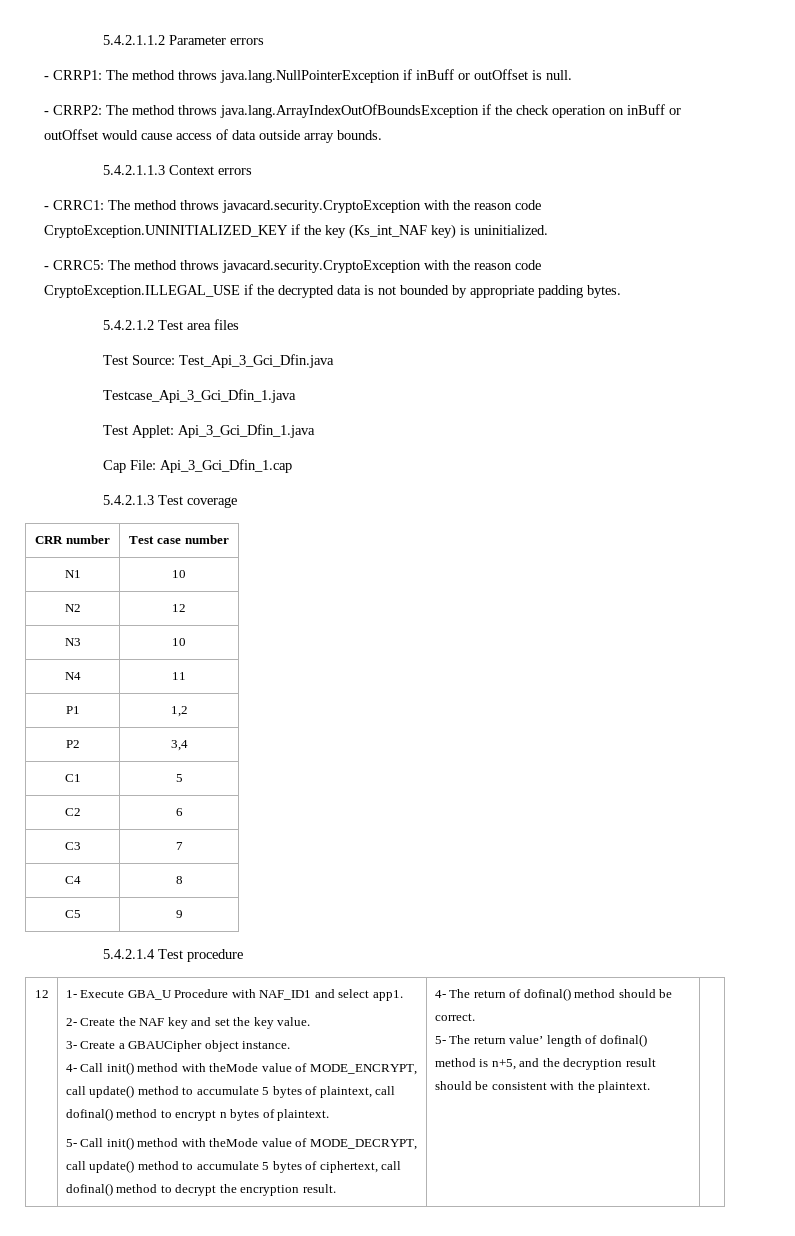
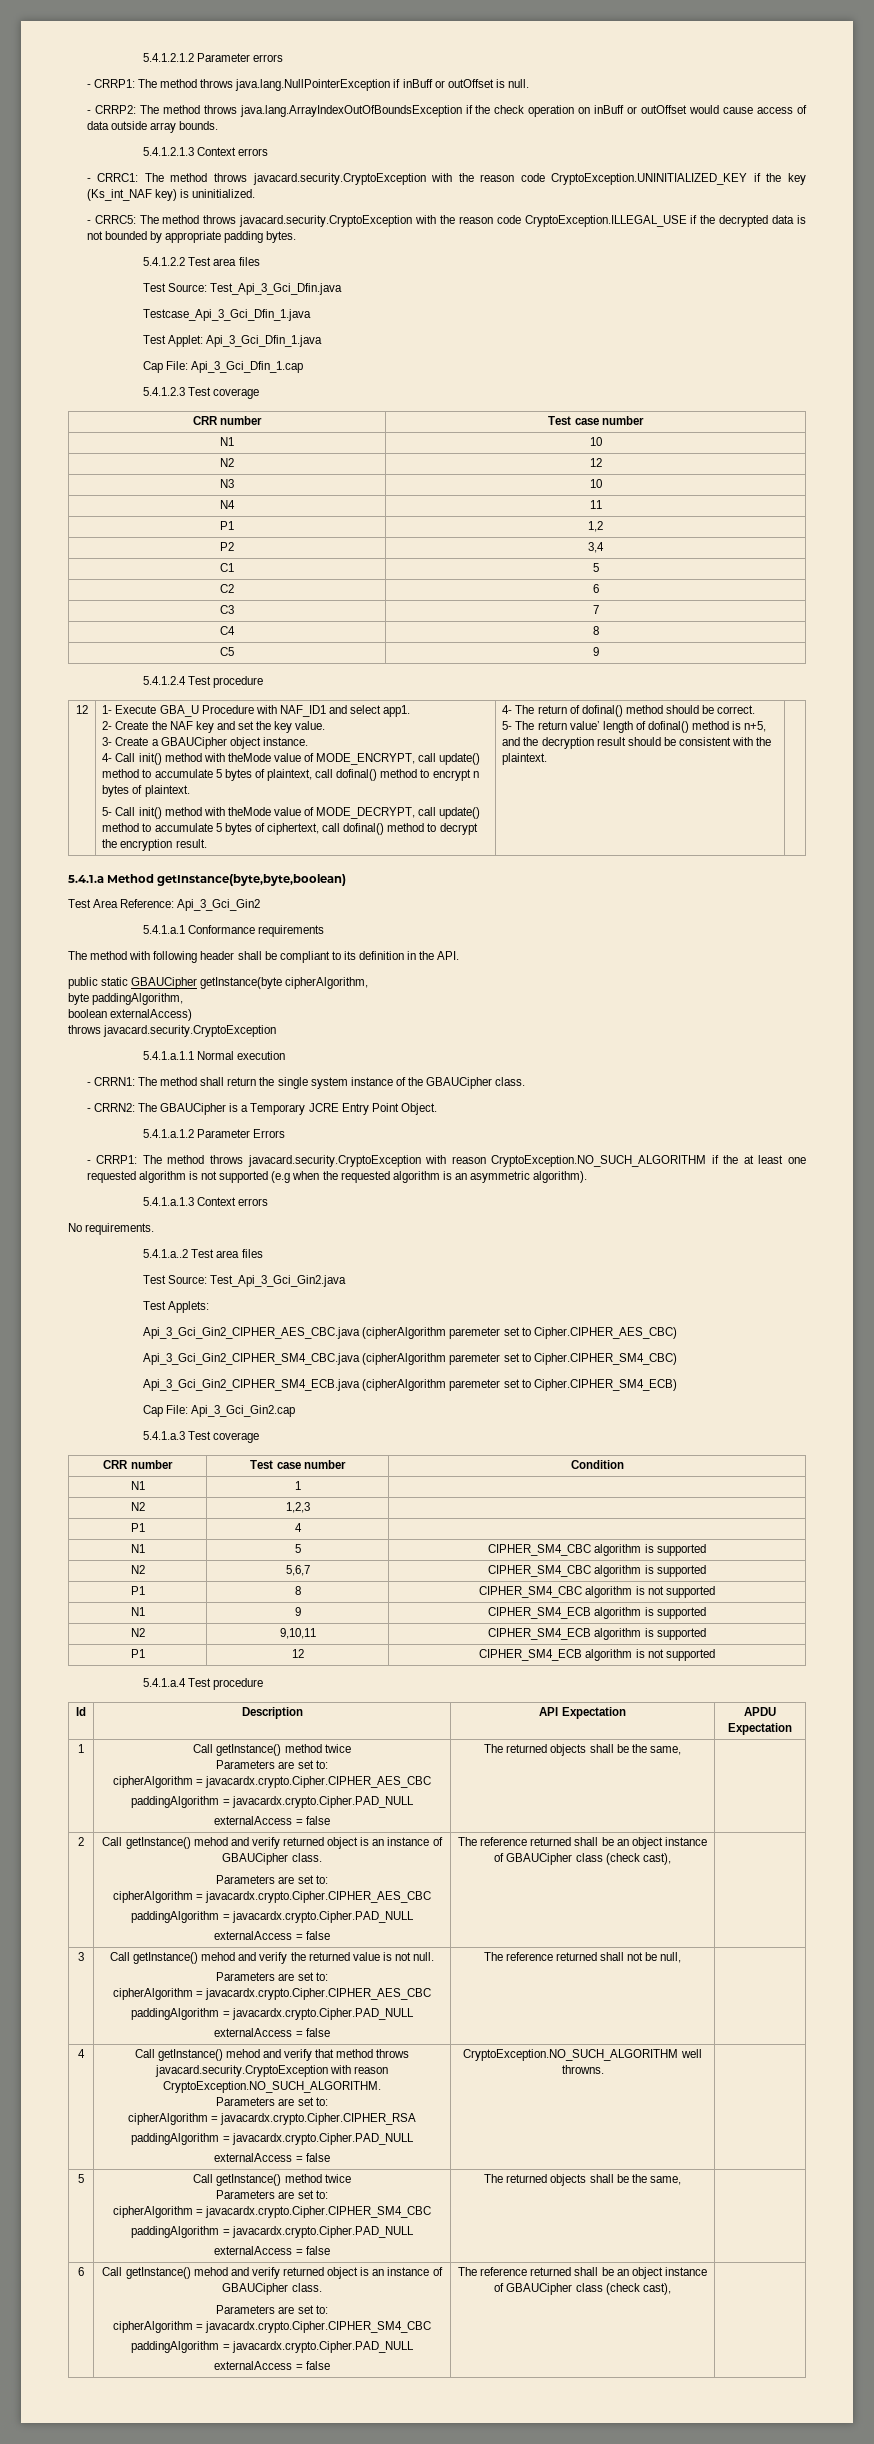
- 5.4.2.1.1.2 Parameter errors
+ 5.4.1.2.1.2 Parameter errors
- 5.4.2.1.1.3 Context errors
+ 5.4.1.2.1.3 Context errors
- 5.4.2.1.2 Test area files
+ 5.4.1.2.2 Test area files
- 5.4.2.1.3 Test coverage
+ 5.4.1.2.3 Test coverage
- 5.4.2.1.4 Test procedure
+ 5.4.1.2.4 Test procedure
+ 5.4.1.a Method getInstance(byte,byte,boolean)
+ Test Area Reference: Api_3_Gci_Gin2
+ 5.4.1.a.1 Conformance requirements
+ The method with following header shall be compliant to its definition in the API.
+ public static GBAUCipher getInstance(byte cipherAlgorithm,
+ byte paddingAlgorithm,
+ boolean externalAccess)
+ throws javacard.security.CryptoException
+ 5.4.1.a.1.1 Normal execution
+ - CRRN1: The method shall return the single system instance of the GBAUCipher class.
+ - CRRN2: The GBAUCipher is a Temporary JCRE Entry Point Object.
+ 5.4.1.a.1.2 Parameter Errors
+ - CRRP1: The method throws javacard.security.CryptoException with reason CryptoException.NO_SUCH_ALGORITHM if the at least one requested algorithm is not supported (e.g when the requested algorithm is an asymmetric algorithm).
+ 5.4.1.a.1.3 Context errors
+ No requirements.
+ 5.4.1.a..2 Test area files
+ Test Source: Test_Api_3_Gci_Gin2.java
+ Test Applets:
+ Api_3_Gci_Gin2_CIPHER_AES_CBC.java (cipherAlgorithm paremeter set to Cipher.CIPHER_AES_CBC)
+ Api_3_Gci_Gin2_CIPHER_SM4_CBC.java (cipherAlgorithm paremeter set to Cipher.CIPHER_SM4_CBC)
+ Api_3_Gci_Gin2_CIPHER_SM4_ECB.java (cipherAlgorithm paremeter set to Cipher.CIPHER_SM4_ECB)
+ Cap File: Api_3_Gci_Gin2.cap
+ 5.4.1.a.3 Test coverage
+ CRR number | Test case number | Condition
+ N1 | 1 |
+ N2 | 1,2,3 |
+ P1 | 4 |
+ N1 | 5 | CIPHER_SM4_CBC algorithm is supported
+ N2 | 5,6,7 | CIPHER_SM4_CBC algorithm is supported
+ P1 | 8 | CIPHER_SM4_CBC algorithm is not supported
+ N1 | 9 | CIPHER_SM4_ECB algorithm is supported
+ N2 | 9,10,11 | CIPHER_SM4_ECB algorithm is supported
+ P1 | 12 | CIPHER_SM4_ECB algorithm is not supported
+ 5.4.1.a.4 Test procedure
+ Id | Description | API Expectation | APDU Expectation
+ 1 | Call getInstance() method twice
+ Parameters are set to:
+ cipherAlgorithm = javacardx.crypto.Cipher.CIPHER_AES_CBC
+ paddingAlgorithm = javacardx.crypto.Cipher.PAD_NULL
+ externalAccess = false | The returned objects shall be the same, |
+ 2 | Call getInstance() mehod and verify returned object is an instance of GBAUCipher class.
+ Parameters are set to:
+ cipherAlgorithm = javacardx.crypto.Cipher.CIPHER_AES_CBC
+ paddingAlgorithm = javacardx.crypto.Cipher.PAD_NULL
+ externalAccess = false | The reference returned shall be an object instance of GBAUCipher class (check cast), |
+ 3 | Call getInstance() mehod and verify the returned value is not null.
+ Parameters are set to:
+ cipherAlgorithm = javacardx.crypto.Cipher.CIPHER_AES_CBC
+ paddingAlgorithm = javacardx.crypto.Cipher.PAD_NULL
+ externalAccess = false | The reference returned shall not be null, |
+ 4 | Call getInstance() mehod and verify that method throws javacard.security.CryptoException with reason CryptoException.NO_SUCH_ALGORITHM.
+ Parameters are set to:
+ cipherAlgorithm = javacardx.crypto.Cipher.CIPHER_RSA
+ paddingAlgorithm = javacardx.crypto.Cipher.PAD_NULL
+ externalAccess = false | CryptoException.NO_SUCH_ALGORITHM well throwns. |
+ 5 | Call getInstance() method twice
+ Parameters are set to:
+ cipherAlgorithm = javacardx.crypto.Cipher.CIPHER_SM4_CBC
+ paddingAlgorithm = javacardx.crypto.Cipher.PAD_NULL
+ externalAccess = false | The returned objects shall be the same, |
+ 6 | Call getInstance() mehod and verify returned object is an instance of GBAUCipher class.
+ Parameters are set to:
+ cipherAlgorithm = javacardx.crypto.Cipher.CIPHER_SM4_CBC
+ paddingAlgorithm = javacardx.crypto.Cipher.PAD_NULL
+ externalAccess = false | The reference returned shall be an object instance of GBAUCipher class (check cast), |

